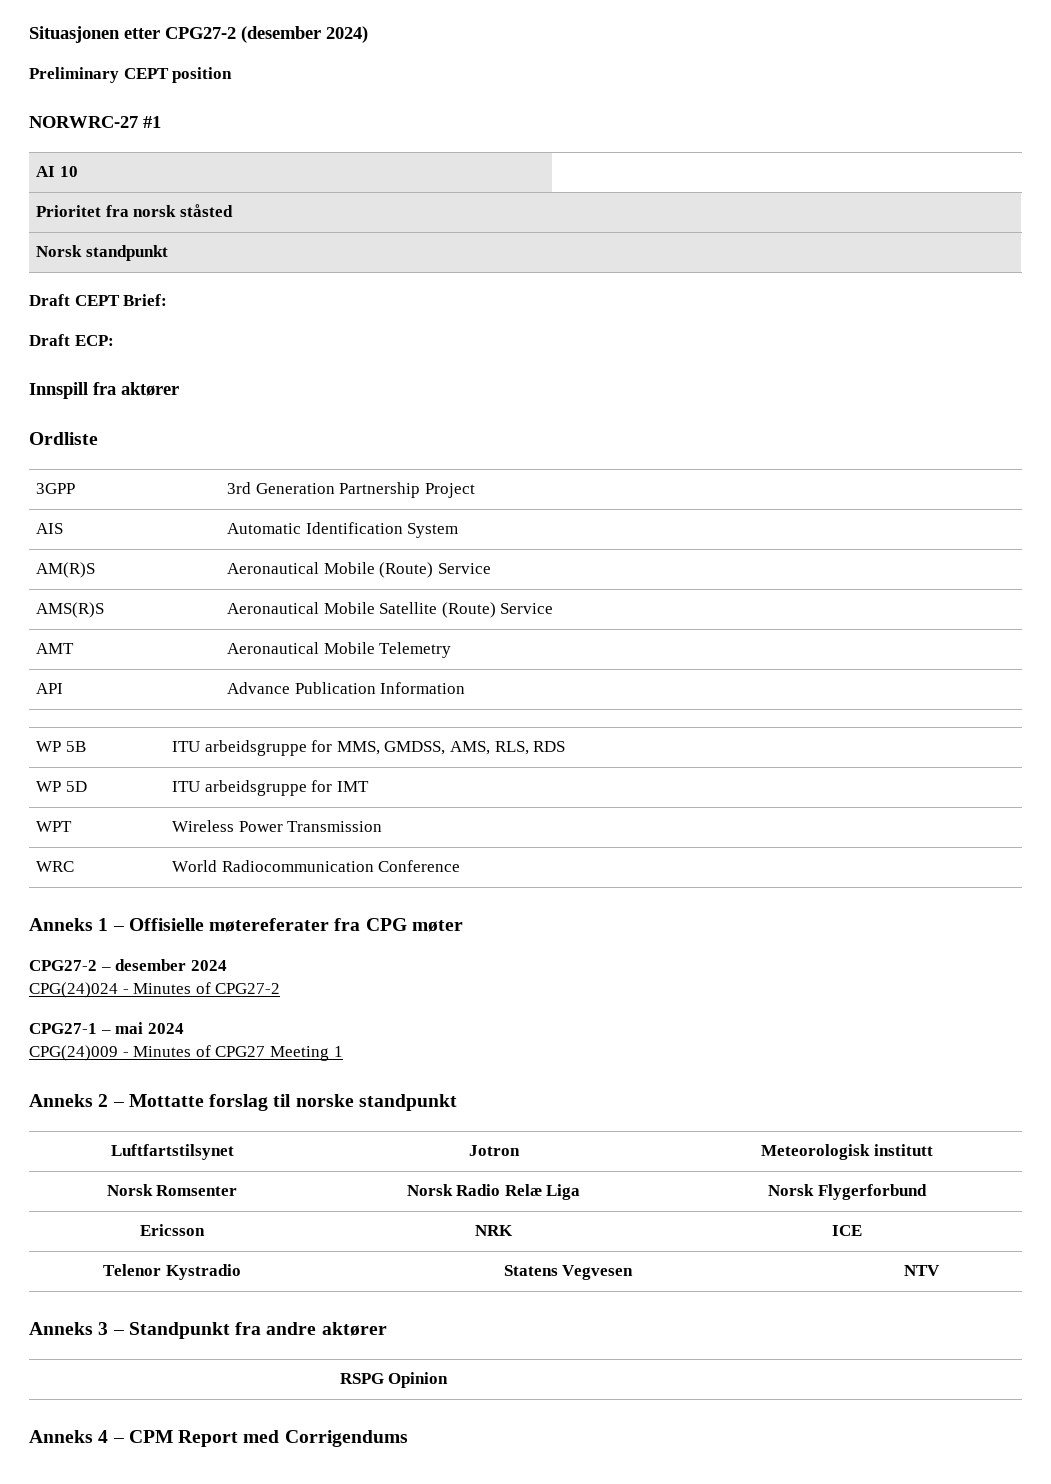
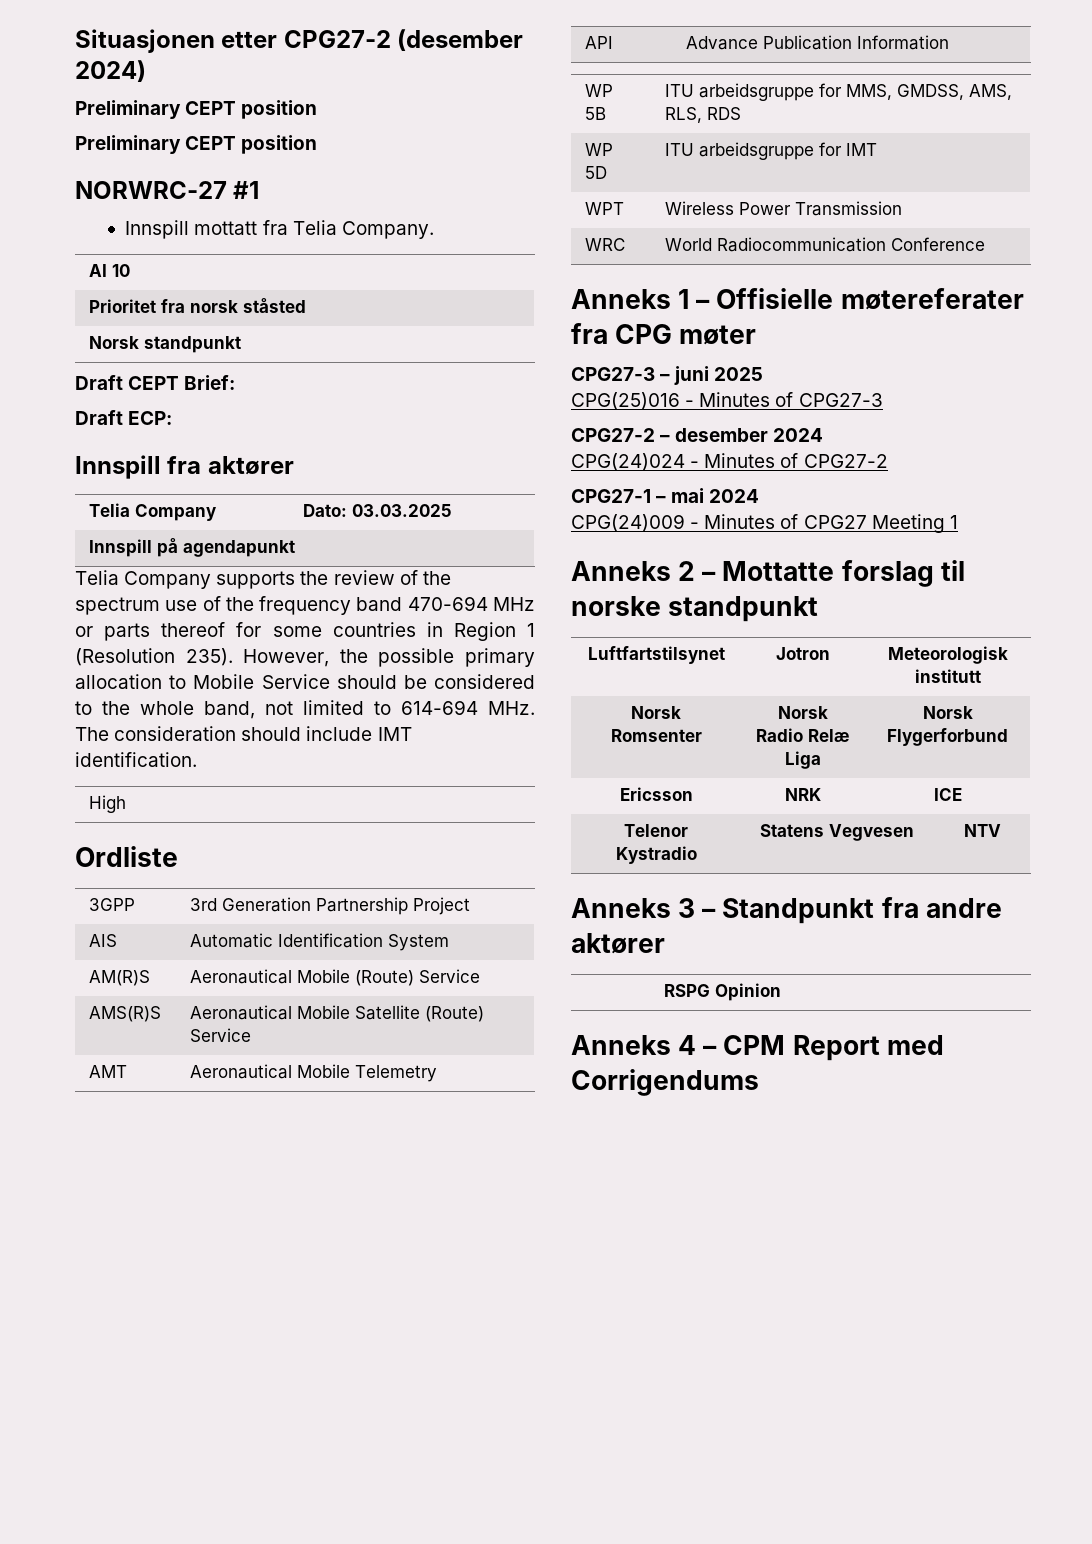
  Situasjonen etter CPG27-2 (desember 2024)
+ Preliminary CEPT position
+ Innspill mottatt fra Telia Company.
+ Telia Company | Dato: 03.03.2025
+ Innspill på agendapunkt
+ Telia Company supports the review of the spectrum use of the frequency band 470-694 MHz or parts thereof for some countries in Region 1 (Resolution 235). However, the possible primary allocation to Mobile Service should be considered to the whole band, not limited to 614-694 MHz. The consideration should include IMT identification.
+ High
+ CPG27-3 – juni 2025
+ CPG(25)016 - Minutes of CPG27-3

